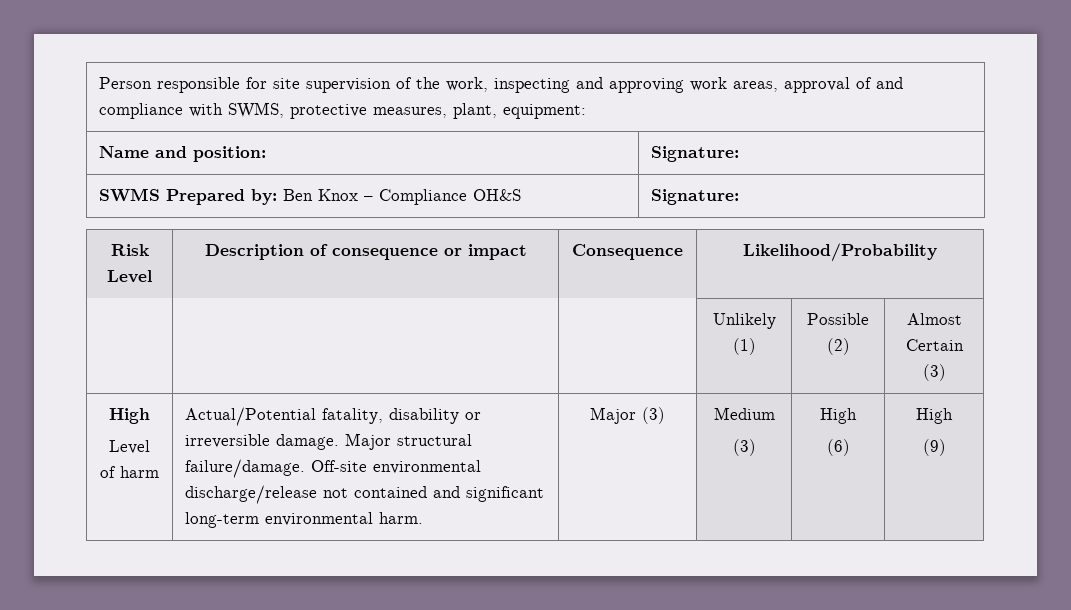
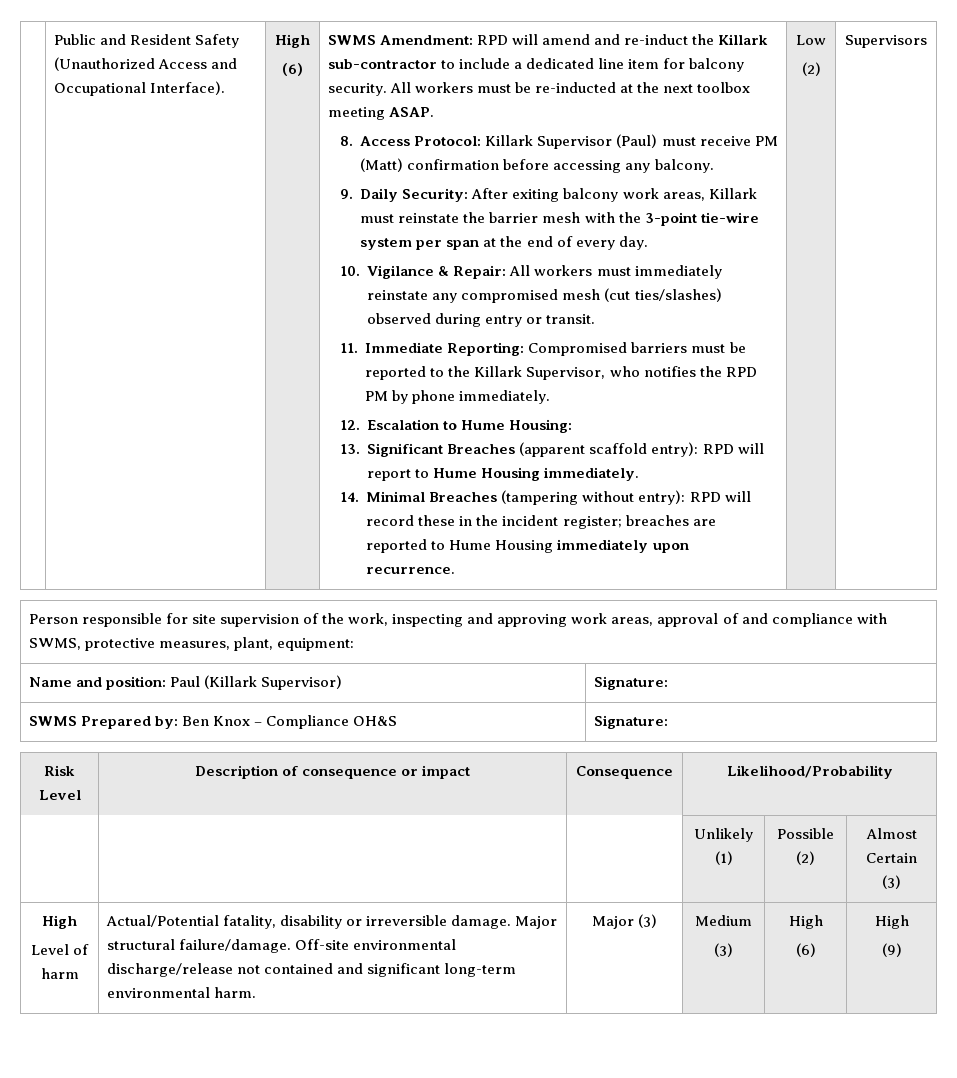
+ Public and Resident Safety (Unauthorized Access and Occupational Interface). | High
+ (6) | SWMS Amendment: RPD will amend and re-induct the Killark sub-contractor to include a dedicated line item for balcony security. All workers must be re-inducted at the next toolbox meeting ASAP.
+ 8. Access Protocol: Killark Supervisor (Paul) must receive PM (Matt) confirmation before accessing any balcony.
+ 9. Daily Security: After exiting balcony work areas, Killark must reinstate the barrier mesh with the 3-point tie-wire system per span at the end of every day.
+ 10. Vigilance & Repair: All workers must immediately reinstate any compromised mesh (cut ties/slashes) observed during entry or transit.
+ 11. Immediate Reporting: Compromised barriers must be reported to the Killark Supervisor, who notifies the RPD PM by phone immediately.
+ 12. Escalation to Hume Housing:
+ 13. Significant Breaches (apparent scaffold entry): RPD will report to Hume Housing immediately.
+ 14. Minimal Breaches (tampering without entry): RPD will record these in the incident register; breaches are reported to Hume Housing immediately upon recurrence. | Low
+ (2) | Supervisors
- Name and position: | Signature:
+ Name and position: Paul (Killark Supervisor) | Signature:

